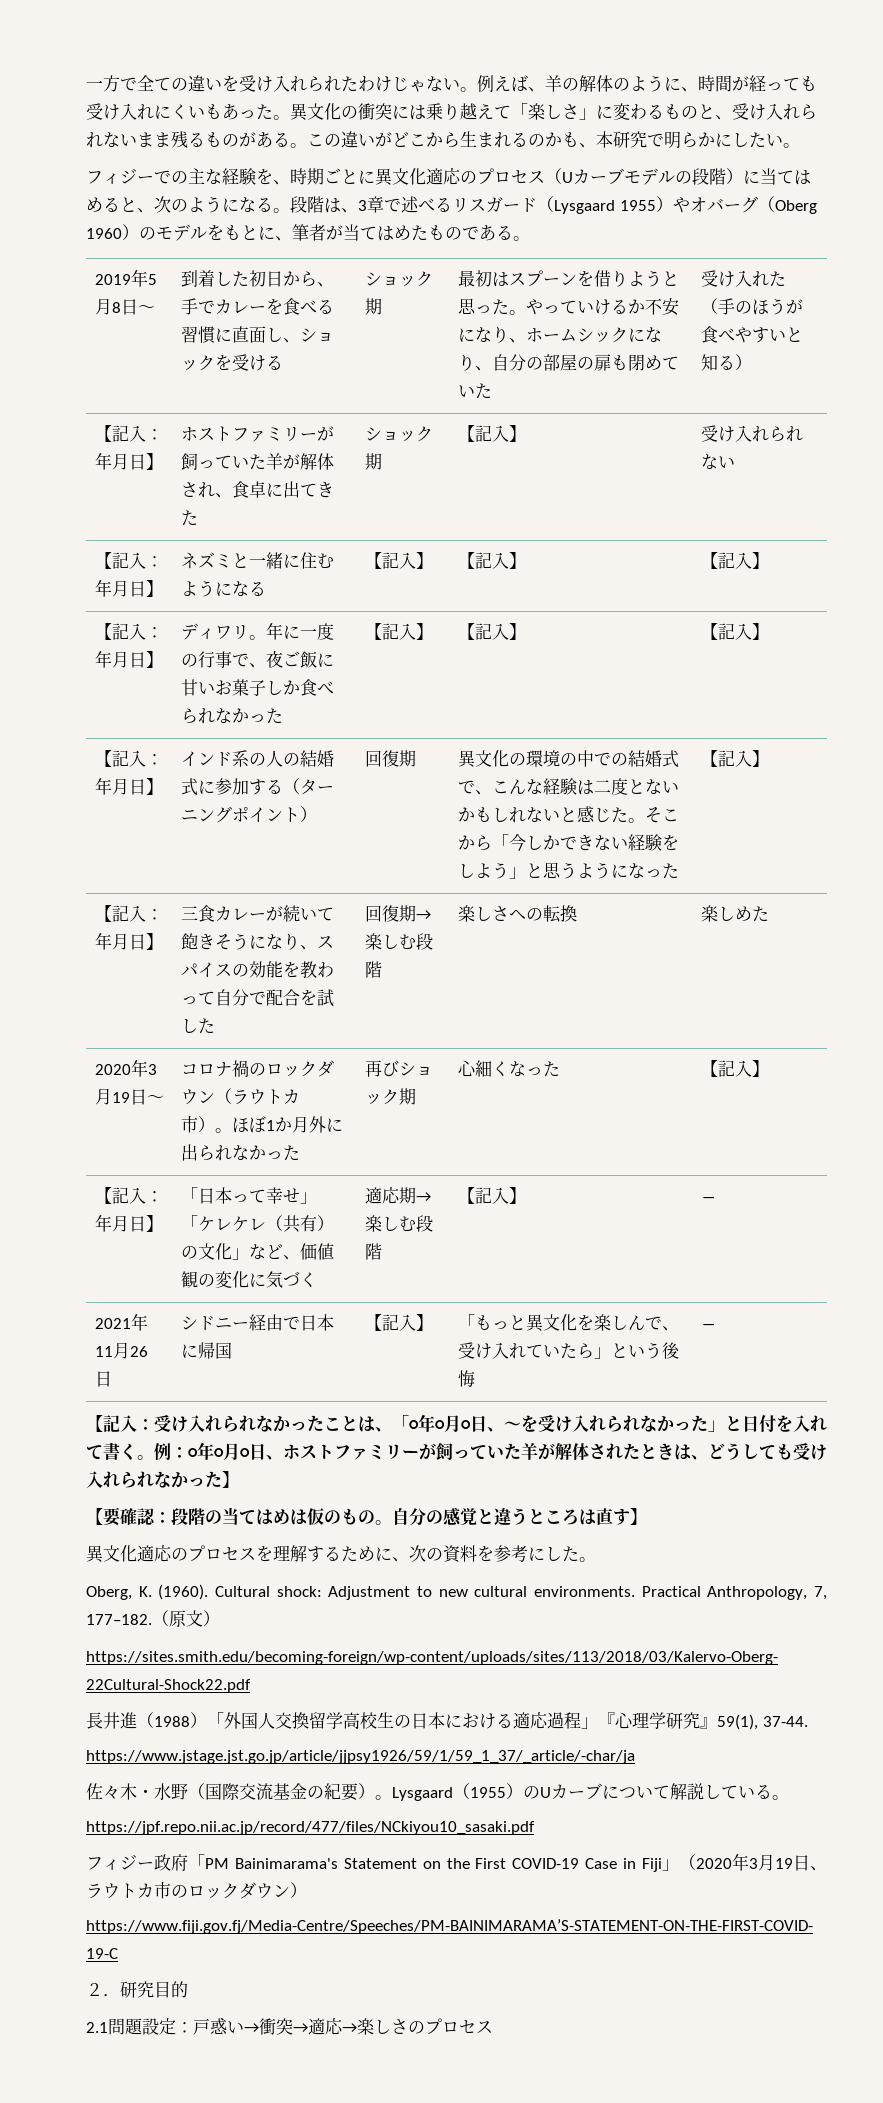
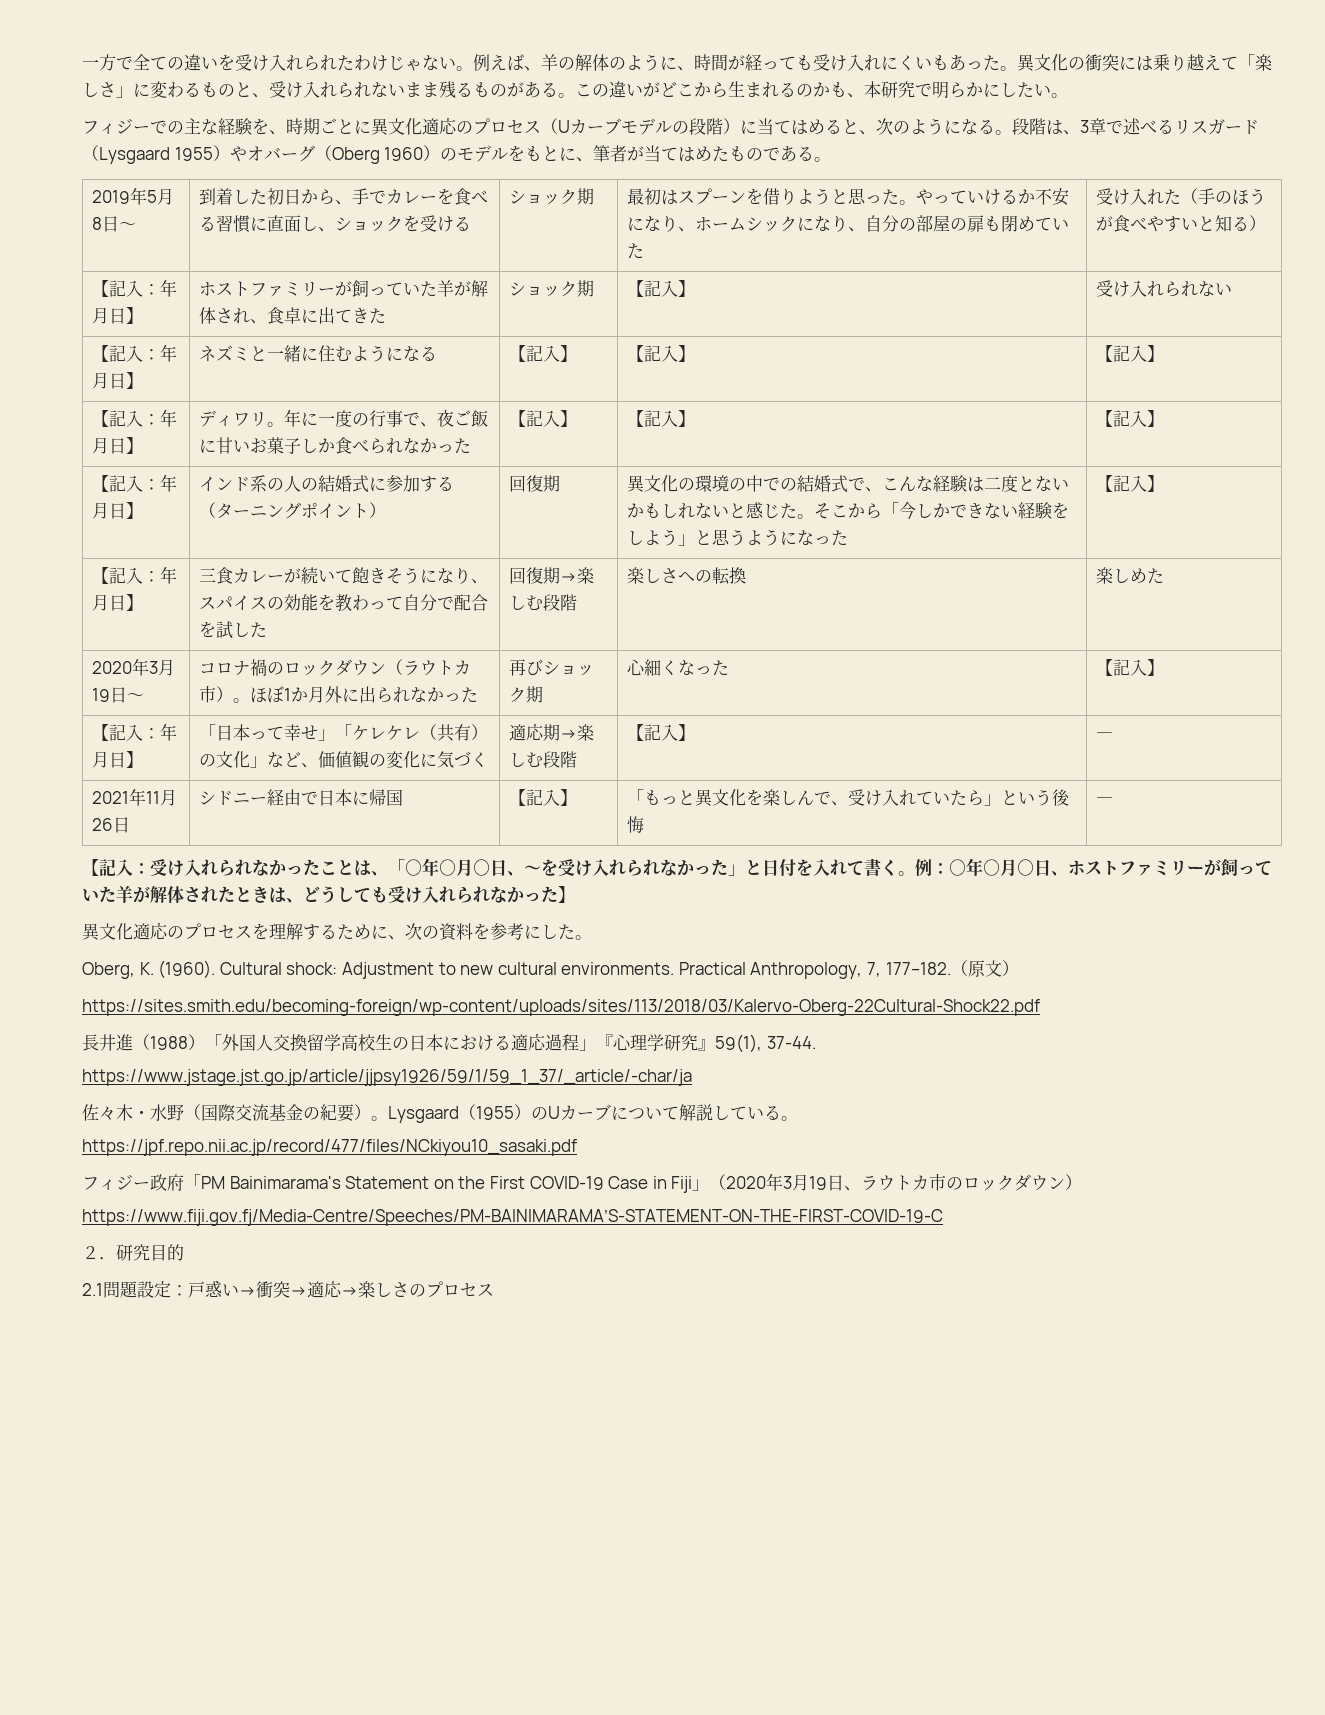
- 【要確認：段階の当てはめは仮のもの。自分の感覚と違うところは直す】

